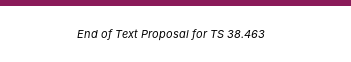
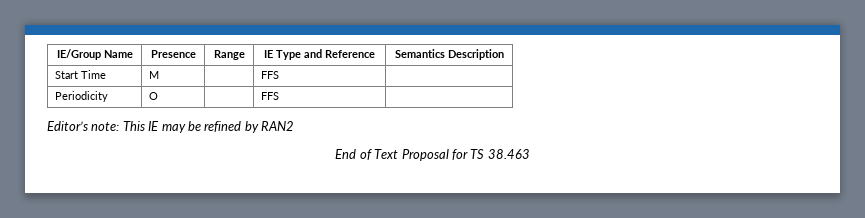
+ IE/Group Name | Presence | Range | IE Type and Reference | Semantics Description
+ Start Time | M | | FFS |
+ Periodicity | O | | FFS |
+ Editor’s note: This IE may be refined by RAN2

